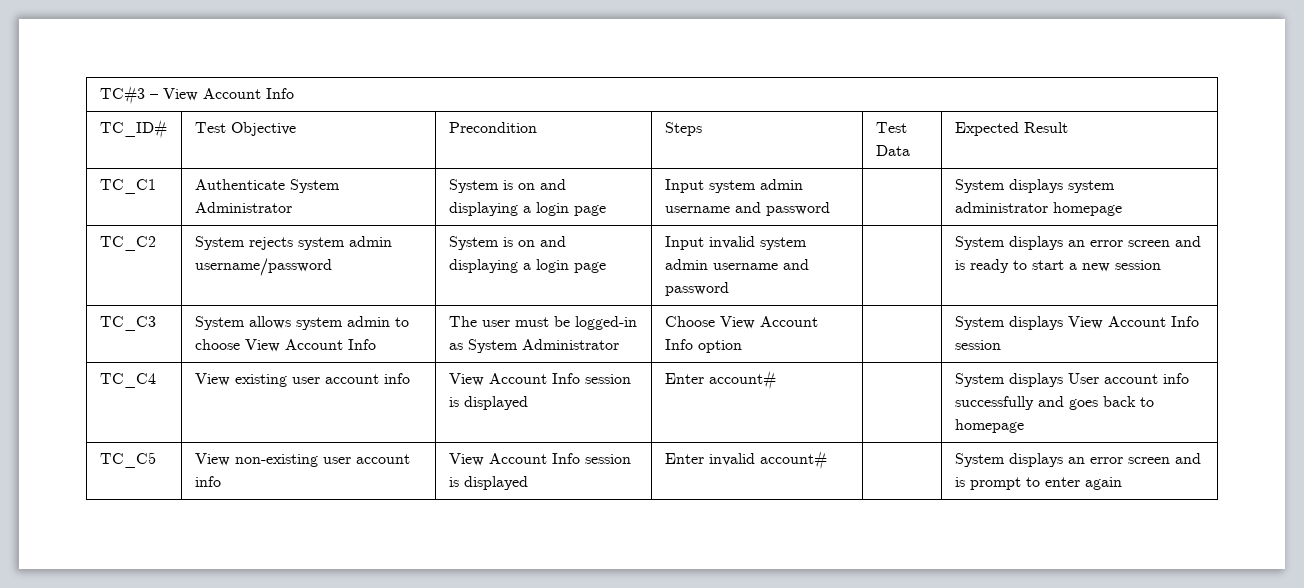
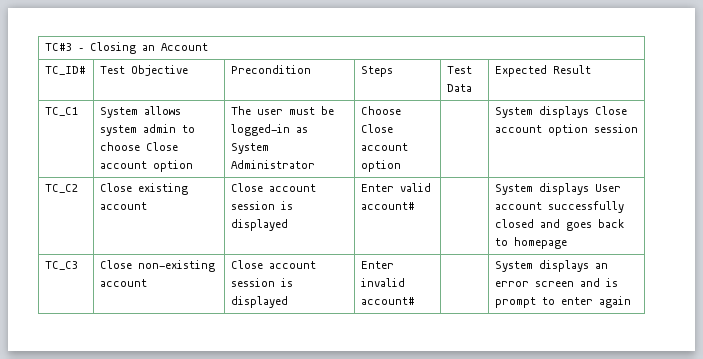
- TC#3 – View Account Info
+ TC#3 – Closing an Account
- TC_C1 | Authenticate System Administrator | System is on and displaying a login page | Input system admin username and password | | System displays system administrator homepage
- TC_C2 | System rejects system admin username/password | System is on and displaying a login page | Input invalid system admin username and password | | System displays an error screen and is ready to start a new session
- TC_C3 | System allows system admin to choose View Account Info | The user must be logged-in as System Administrator | Choose View Account Info option | | System displays View Account Info session
- TC_C4 | View existing user account info | View Account Info session is displayed | Enter account# | | System displays User account info successfully and goes back to homepage
+ TC_C1 | System allows system admin to choose Close account option | The user must be logged-in as System Administrator | Choose Close account option | | System displays Close account option session
+ TC_C2 | Close existing account | Close account session is displayed | Enter valid account# | | System displays User account successfully closed and goes back to homepage
- TC_C5 | View non-existing user account info | View Account Info session is displayed | Enter invalid account# | | System displays an error screen and is prompt to enter again
+ TC_C3 | Close non-existing account | Close account session is displayed | Enter invalid account# | | System displays an error screen and is prompt to enter again

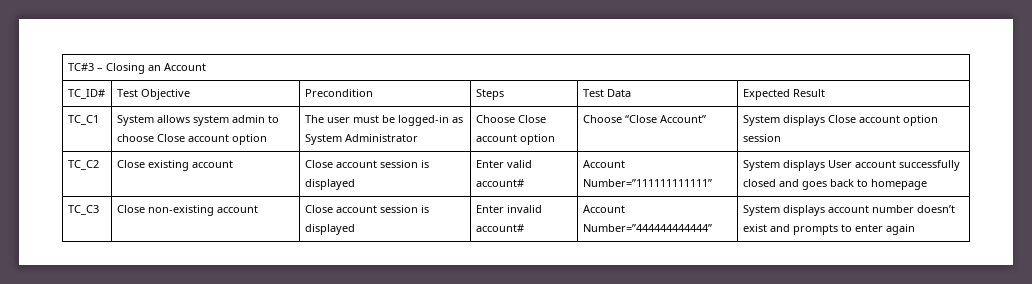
- TC_C1 | System allows system admin to choose Close account option | The user must be logged-in as System Administrator | Choose Close account option | | System displays Close account option session
+ TC_C1 | System allows system admin to choose Close account option | The user must be logged-in as System Administrator | Choose Close account option | Choose “Close Account” | System displays Close account option session
- TC_C2 | Close existing account | Close account session is displayed | Enter valid account# | | System displays User account successfully closed and goes back to homepage
+ TC_C2 | Close existing account | Close account session is displayed | Enter valid account# | Account Number=”111111111111” | System displays User account successfully closed and goes back to homepage
- TC_C3 | Close non-existing account | Close account session is displayed | Enter invalid account# | | System displays an error screen and is prompt to enter again
+ TC_C3 | Close non-existing account | Close account session is displayed | Enter invalid account# | Account Number=”444444444444” | System displays account number doesn’t exist and prompts to enter again

